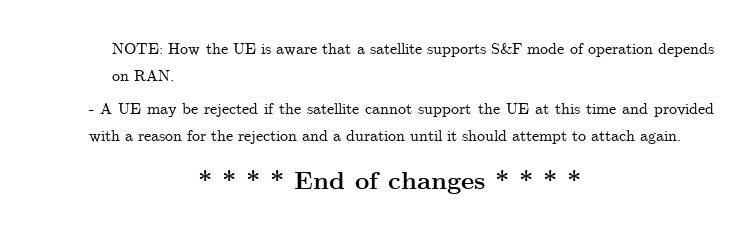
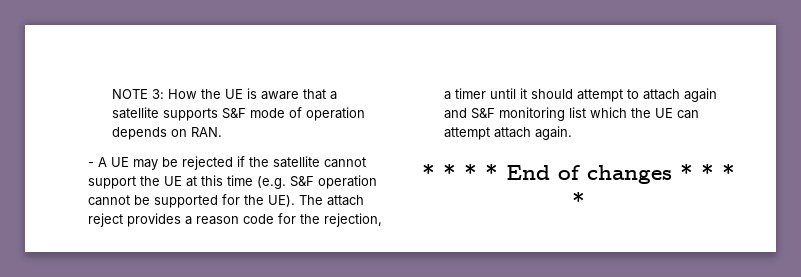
- NOTE: How the UE is aware that a satellite supports S&F mode of operation depends on RAN.
+ NOTE 3: How the UE is aware that a satellite supports S&F mode of operation depends on RAN.
- - A UE may be rejected if the satellite cannot support the UE at this time and provided with a reason for the rejection and a duration until it should attempt to attach again.
+ - A UE may be rejected if the satellite cannot support the UE at this time (e.g. S&F operation cannot be supported for the UE). The attach reject provides a reason code for the rejection, a timer until it should attempt to attach again and S&F monitoring list which the UE can attempt attach again.

